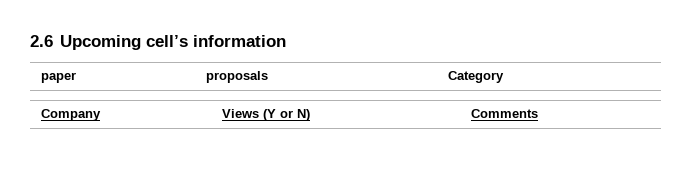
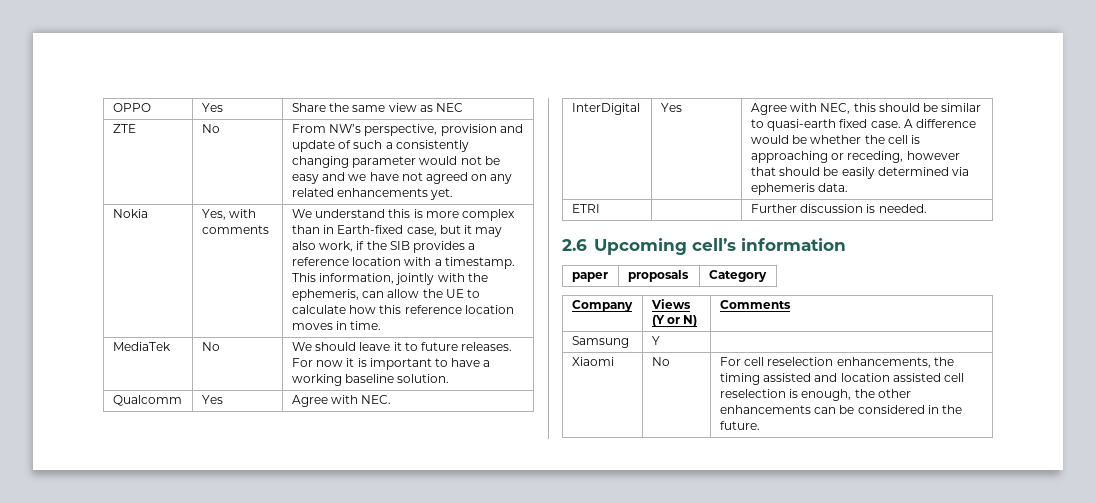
+ OPPO | Yes | Share the same view as NEC
+ ZTE | No | From NW’s perspective, provision and update of such a consistently changing parameter would not be easy and we have not agreed on any related enhancements yet.
+ Nokia | Yes, with comments | We understand this is more complex than in Earth-fixed case, but it may also work, if the SIB provides a reference location with a timestamp. This information, jointly with the ephemeris, can allow the UE to calculate how this reference location moves in time.
+ MediaTek | No | We should leave it to future releases. For now it is important to have a working baseline solution.
+ Qualcomm | Yes | Agree with NEC.
+ InterDigital | Yes | Agree with NEC, this should be similar to quasi-earth fixed case. A difference would be whether the cell is approaching or receding, however that should be easily determined via ephemeris data.
+ ETRI | | Further discussion is needed.
+ Samsung | Y |
+ Xiaomi | No | For cell reselection enhancements, the timing assisted and location assisted cell reselection is enough, the other enhancements can be considered in the future.

